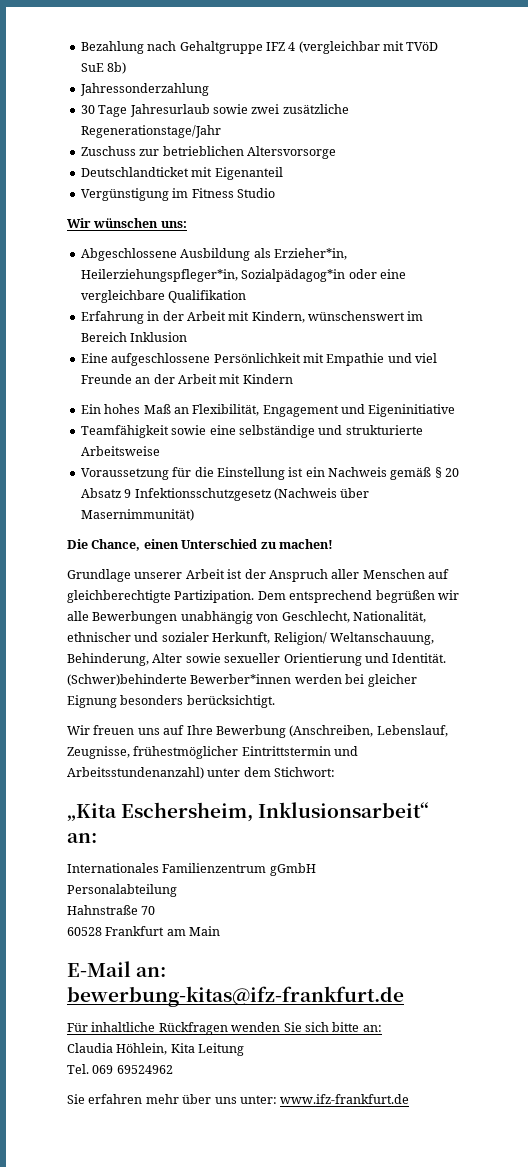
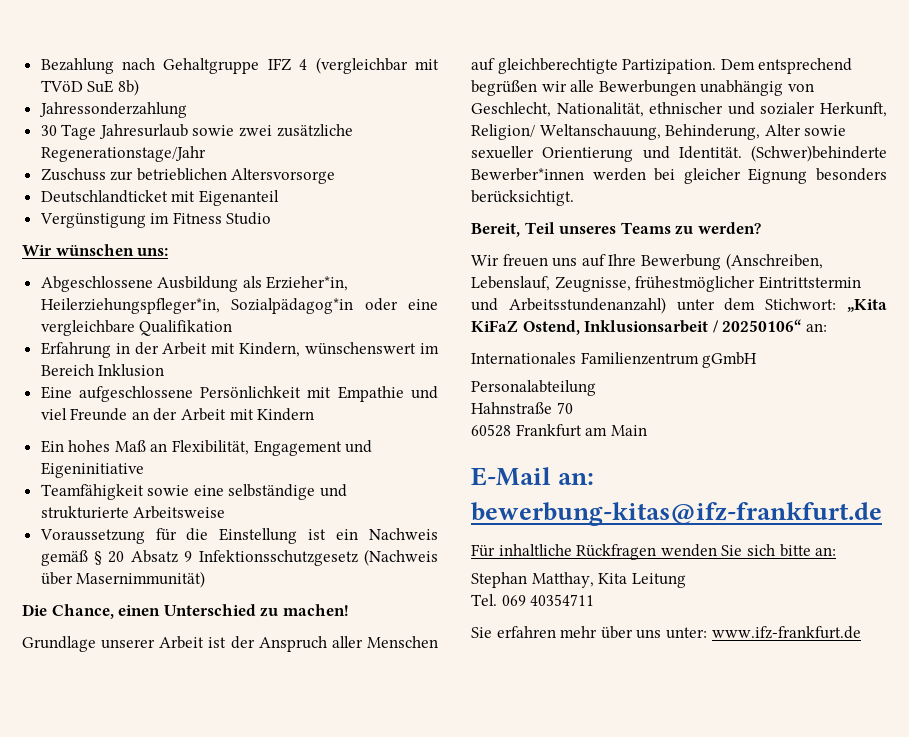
+ Bereit, Teil unseres Teams zu werden?
- Wir freuen uns auf Ihre Bewerbung (Anschreiben, Lebenslauf, Zeugnisse, frühestmöglicher Eintrittstermin und Arbeitsstundenanzahl) unter dem Stichwort:
- „Kita Eschersheim, Inklusionsarbeit“ an:
+ Wir freuen uns auf Ihre Bewerbung (Anschreiben, Lebenslauf, Zeugnisse, frühestmöglicher Eintrittstermin und Arbeitsstundenanzahl) unter dem Stichwort: „Kita KiFaZ Ostend, Inklusionsarbeit / 20250106“ an:
- Claudia Höhlein, Kita Leitung
+ Stephan Matthay, Kita Leitung
- Tel. 069 69524962
+ Tel. 069 40354711

